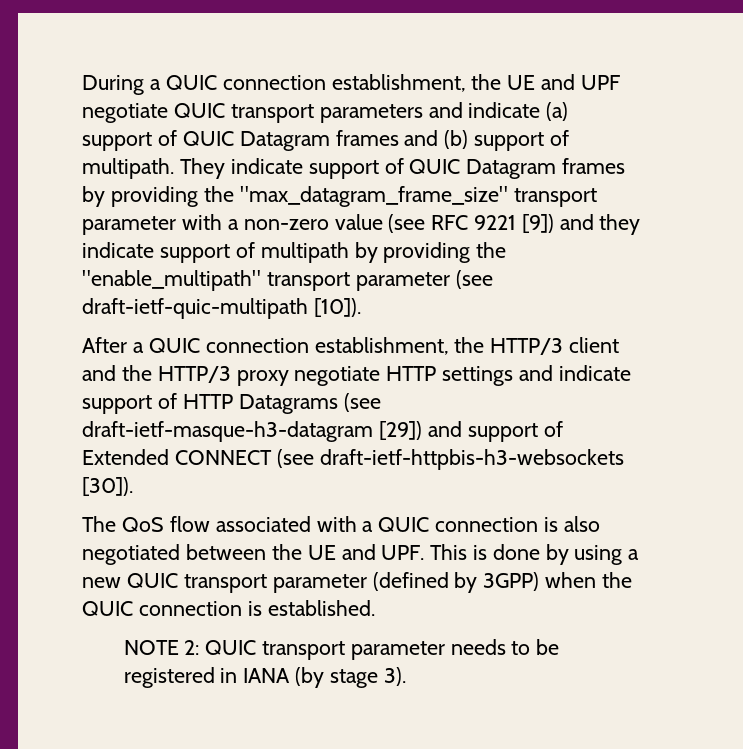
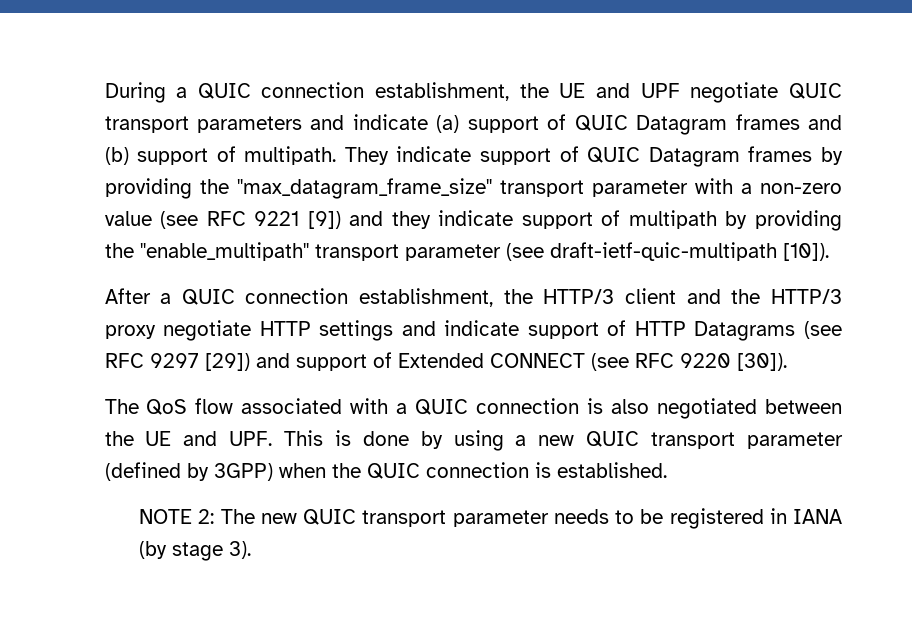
- After a QUIC connection establishment, the HTTP/3 client and the HTTP/3 proxy negotiate HTTP settings and indicate support of HTTP Datagrams (see draft-ietf-masque-h3-datagram [29]) and support of Extended CONNECT (see draft-ietf-httpbis-h3-websockets [30]).
+ After a QUIC connection establishment, the HTTP/3 client and the HTTP/3 proxy negotiate HTTP settings and indicate support of HTTP Datagrams (see RFC 9297 [29]) and support of Extended CONNECT (see RFC 9220 [30]).
- NOTE 2: QUIC transport parameter needs to be registered in IANA (by stage 3).
+ NOTE 2: The new QUIC transport parameter needs to be registered in IANA (by stage 3).

